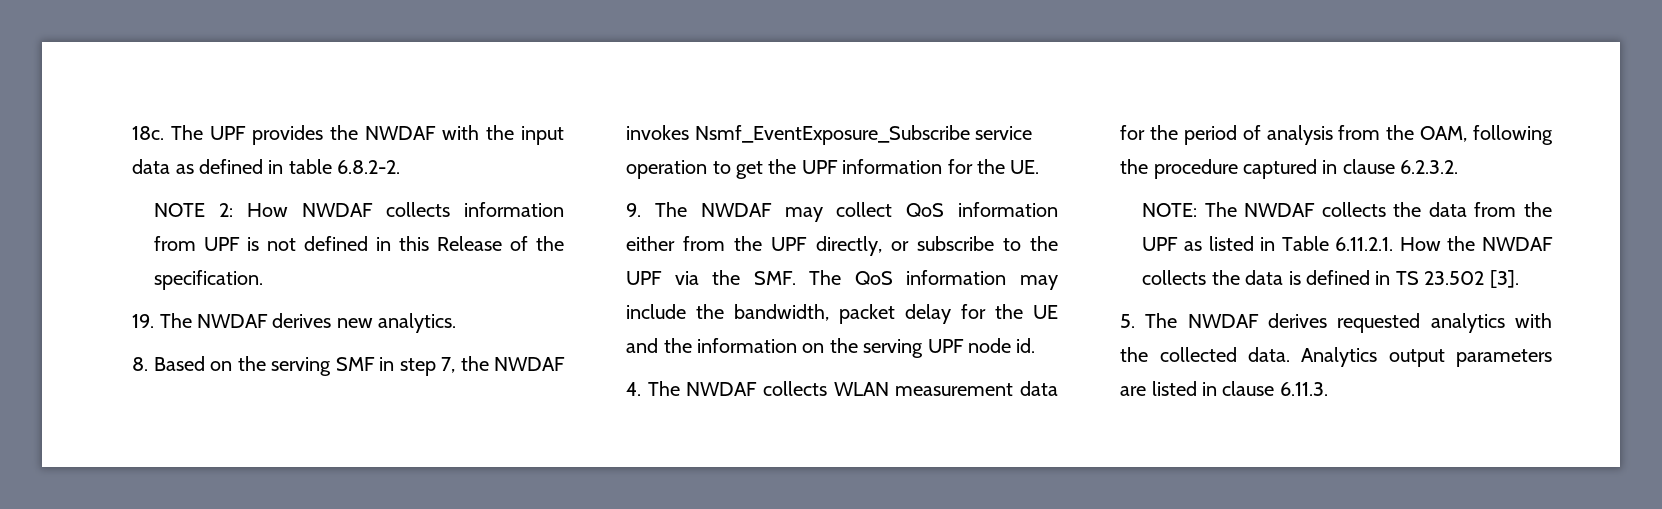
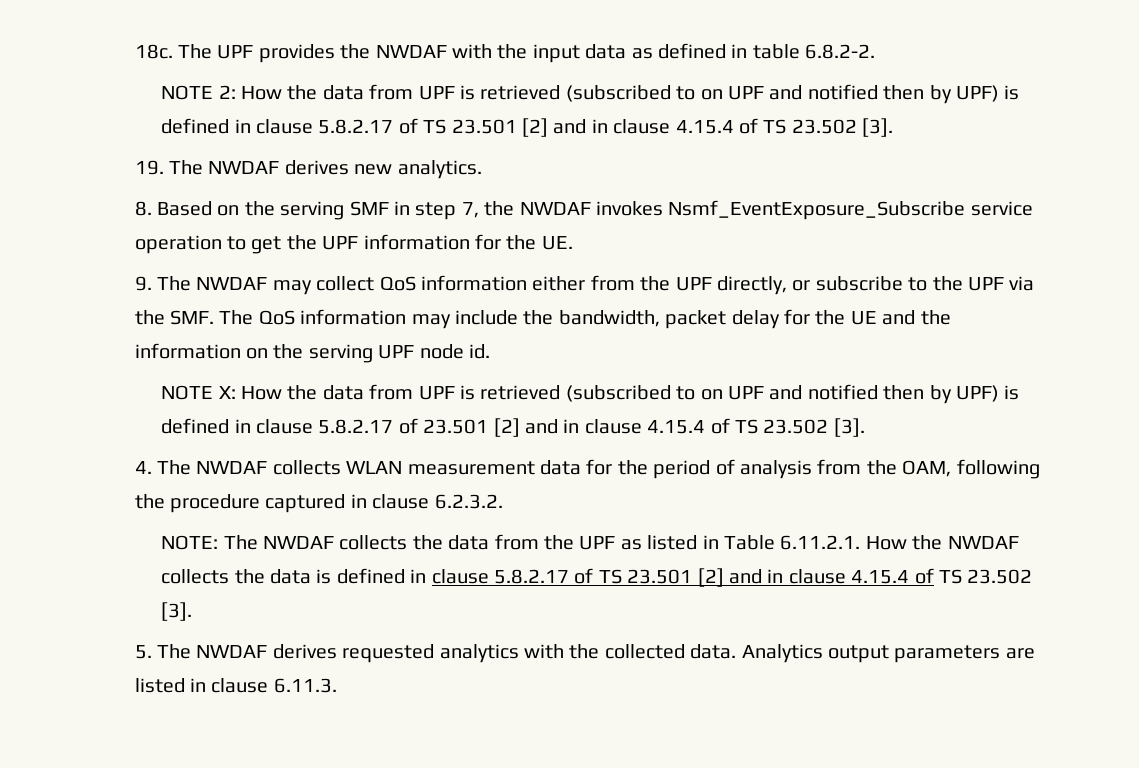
- NOTE 2: How NWDAF collects information from UPF is not defined in this Release of the specification.
+ NOTE 2: How the data from UPF is retrieved (subscribed to on UPF and notified then by UPF) is defined in clause 5.8.2.17 of TS 23.501 [2] and in clause 4.15.4 of TS 23.502 [3].
+ NOTE X: How the data from UPF is retrieved (subscribed to on UPF and notified then by UPF) is defined in clause 5.8.2.17 of 23.501 [2] and in clause 4.15.4 of TS 23.502 [3].
- NOTE: The NWDAF collects the data from the UPF as listed in Table 6.11.2.1. How the NWDAF collects the data is defined in TS 23.502 [3].
+ NOTE: The NWDAF collects the data from the UPF as listed in Table 6.11.2.1. How the NWDAF collects the data is defined in clause 5.8.2.17 of TS 23.501 [2] and in clause 4.15.4 of TS 23.502 [3].

